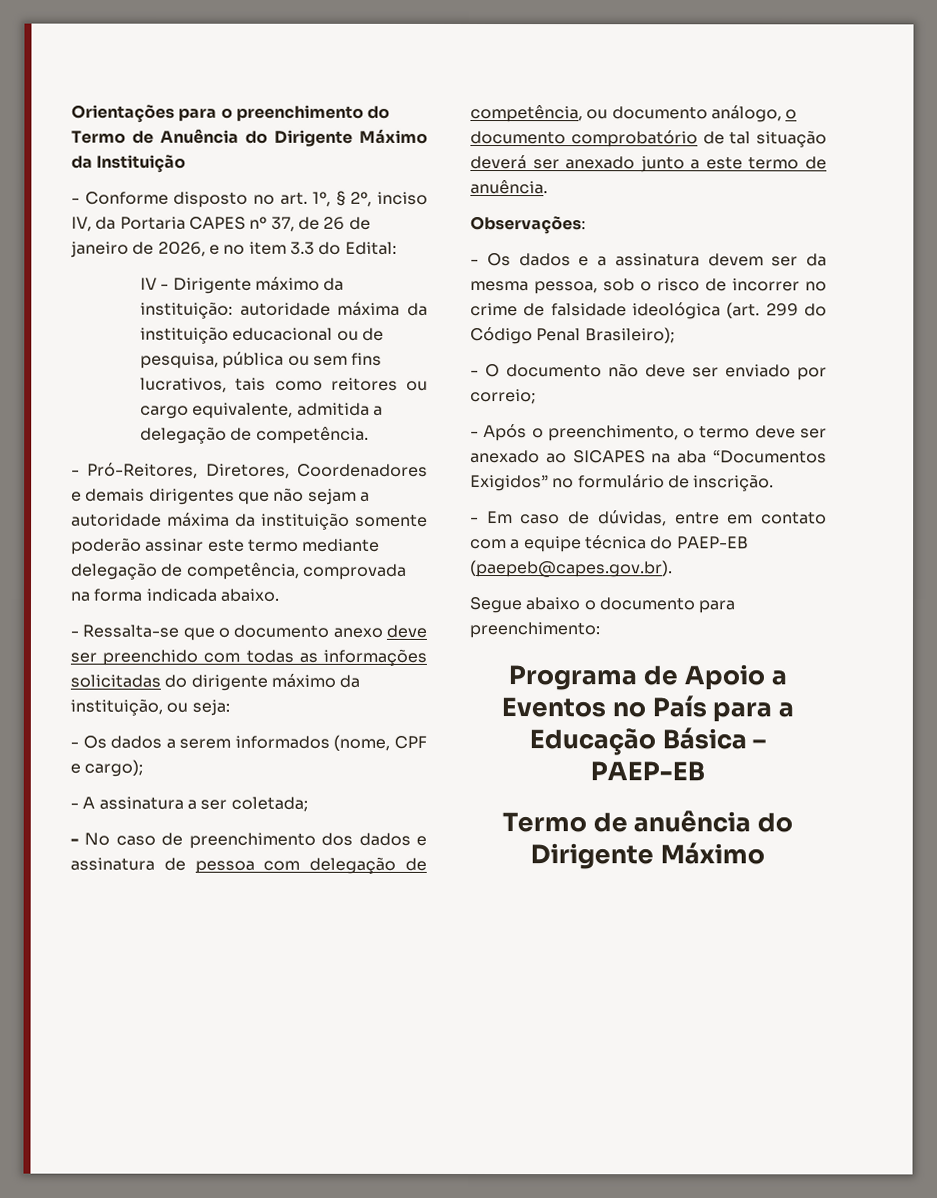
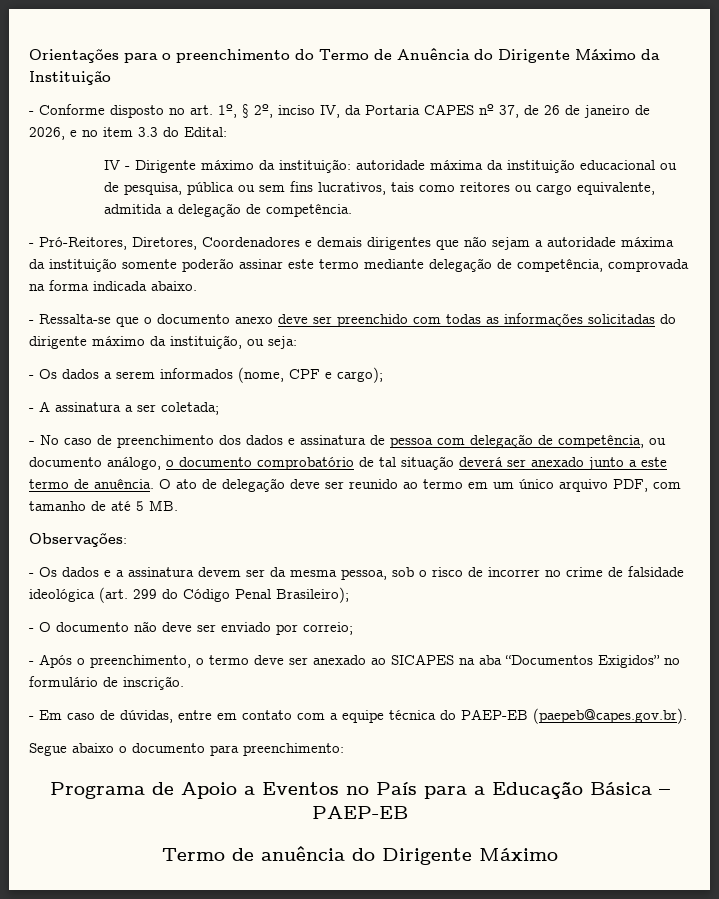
+ O ato de delegação deve ser reunido ao termo em um único arquivo PDF, com tamanho de até 5 MB.

